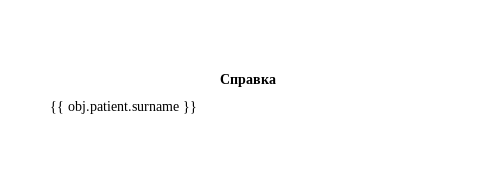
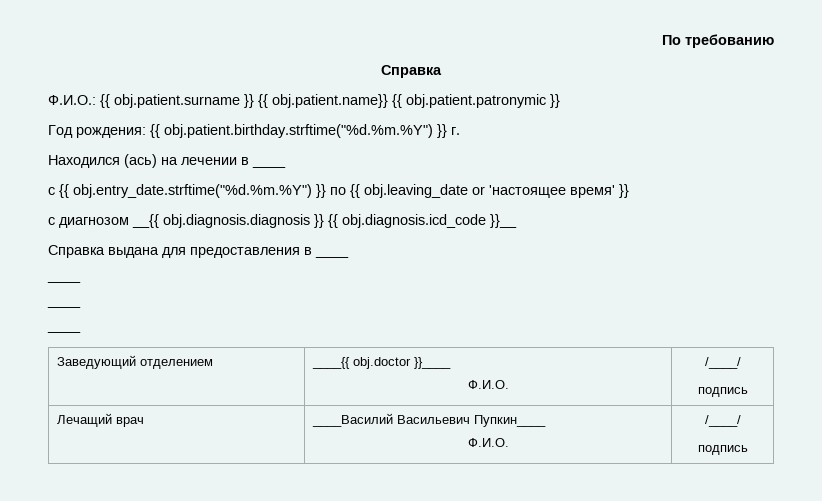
+ По требованию
- {{ obj.patient.surname }}
+ Ф.И.О.: {{ obj.patient.surname }} {{ obj.patient.name}} {{ obj.patient.patronymic }}
+ Год рождения: {{ obj.patient.birthday.strftime("%d.%m.%Y") }} г.
+ Находился (ась) на лечении в ____
+ с {{ obj.entry_date.strftime("%d.%m.%Y") }} по {{ obj.leaving_date or 'настоящее время' }}
+ c диагнозом __{{ obj.diagnosis.diagnosis }} {{ obj.diagnosis.icd_code }}__
+ Справка выдана для предоставления в ____
+ ____
+ ____
+ ____
+ Заведующий отделением | ____{{ obj.doctor }}____
+ Ф.И.О. | /____/
+ подпись
+ Лечащий врач | ____Василий Васильевич Пупкин____
+ Ф.И.О. | /____/
+ подпись

